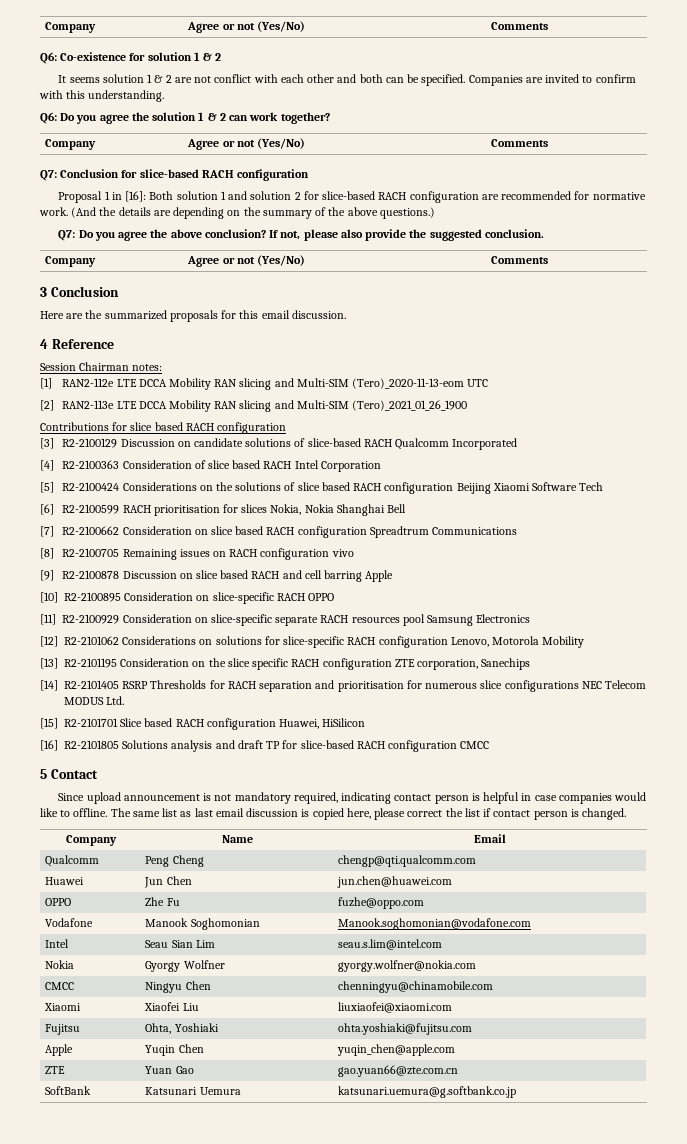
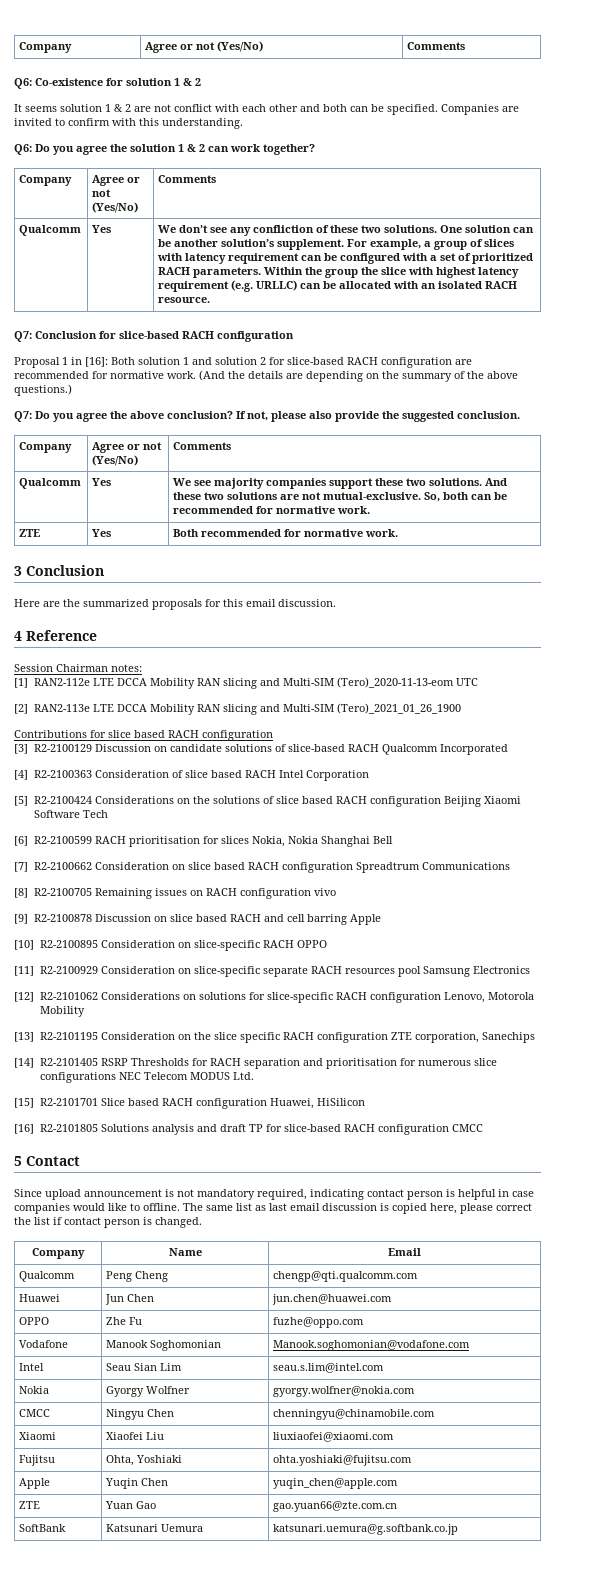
+ Qualcomm | Yes | We don’t see any confliction of these two solutions. One solution can be another solution’s supplement. For example, a group of slices with latency requirement can be configured with a set of prioritized RACH parameters. Within the group the slice with highest latency requirement (e.g. URLLC) can be allocated with an isolated RACH resource.
+ Qualcomm | Yes | We see majority companies support these two solutions. And these two solutions are not mutual-exclusive. So, both can be recommended for normative work.
+ ZTE | Yes | Both recommended for normative work.

